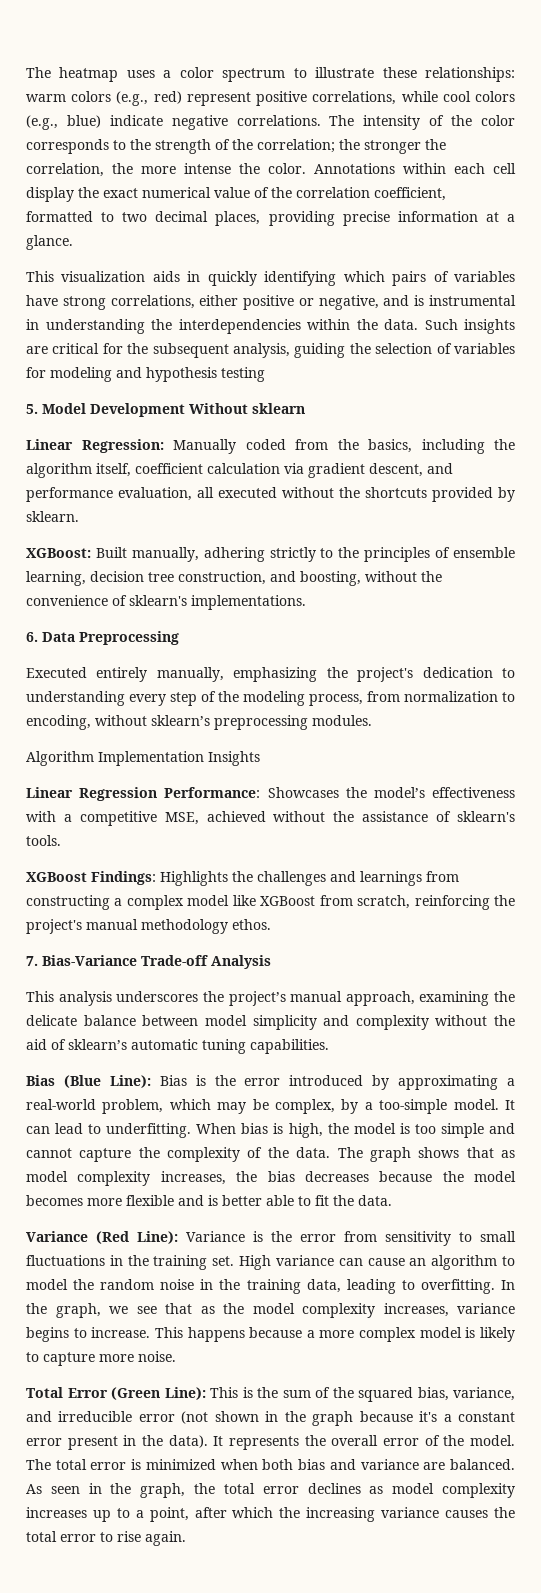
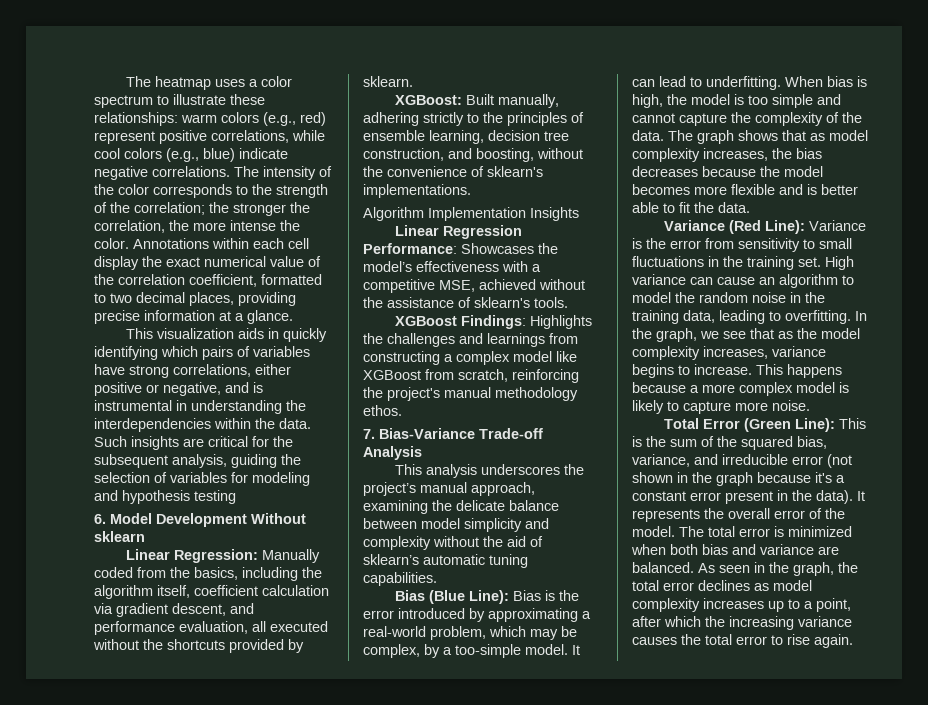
- 5. Model Development Without sklearn
+ 6. Model Development Without sklearn
- 6. Data Preprocessing
- Executed entirely manually, emphasizing the project's dedication to understanding every step of the modeling process, from normalization to encoding, without sklearn’s preprocessing modules.

